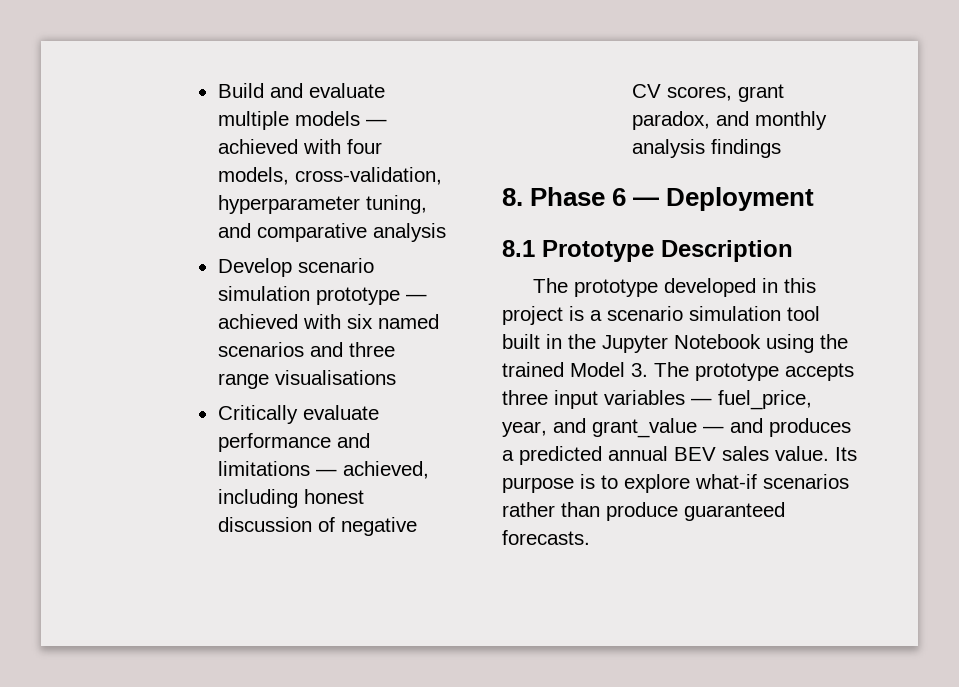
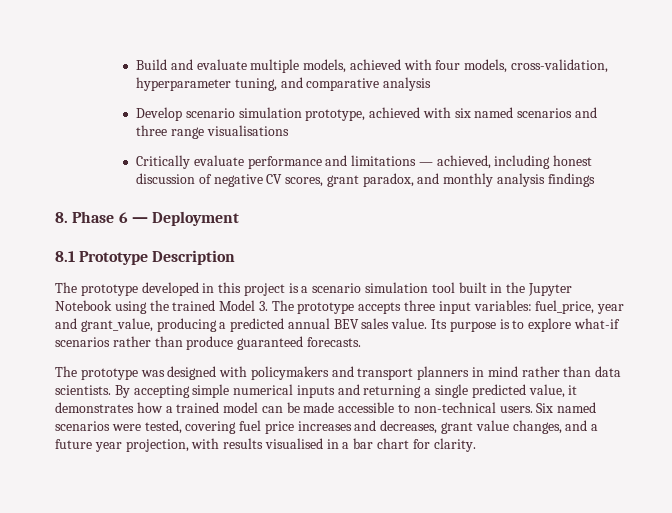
- Build and evaluate multiple models — achieved with four models, cross-validation, hyperparameter tuning, and comparative analysis
+ Build and evaluate multiple models, achieved with four models, cross-validation, hyperparameter tuning, and comparative analysis
- Develop scenario simulation prototype — achieved with six named scenarios and three range visualisations
+ Develop scenario simulation prototype, achieved with six named scenarios and three range visualisations
- The prototype developed in this project is a scenario simulation tool built in the Jupyter Notebook using the trained Model 3. The prototype accepts three input variables — fuel_price, year, and grant_value — and produces a predicted annual BEV sales value.
+ The prototype developed in this project is a scenario simulation tool built in the Jupyter Notebook using the trained Model 3. The prototype accepts three input variables: fuel_price, year and grant_value, producing a predicted annual BEV sales value.
+ The prototype was designed with policymakers and transport planners in mind rather than data scientists. By accepting simple numerical inputs and returning a single predicted value, it demonstrates how a trained model can be made accessible to non-technical users. Six named scenarios were tested, covering fuel price increases and decreases, grant value changes, and a future year projection, with results visualised in a bar chart for clarity.

